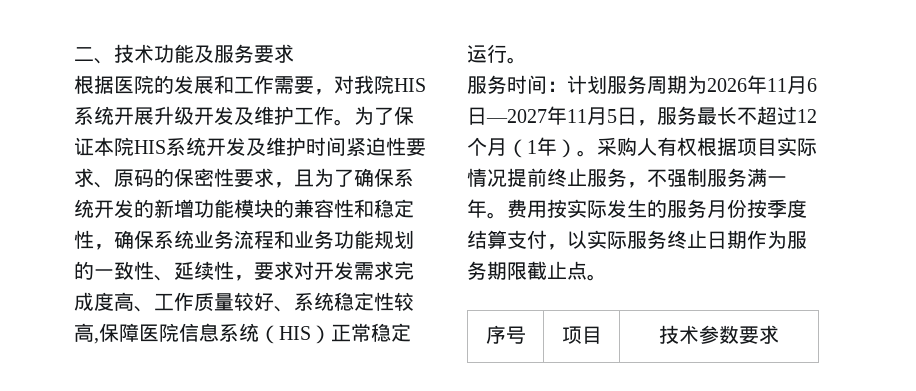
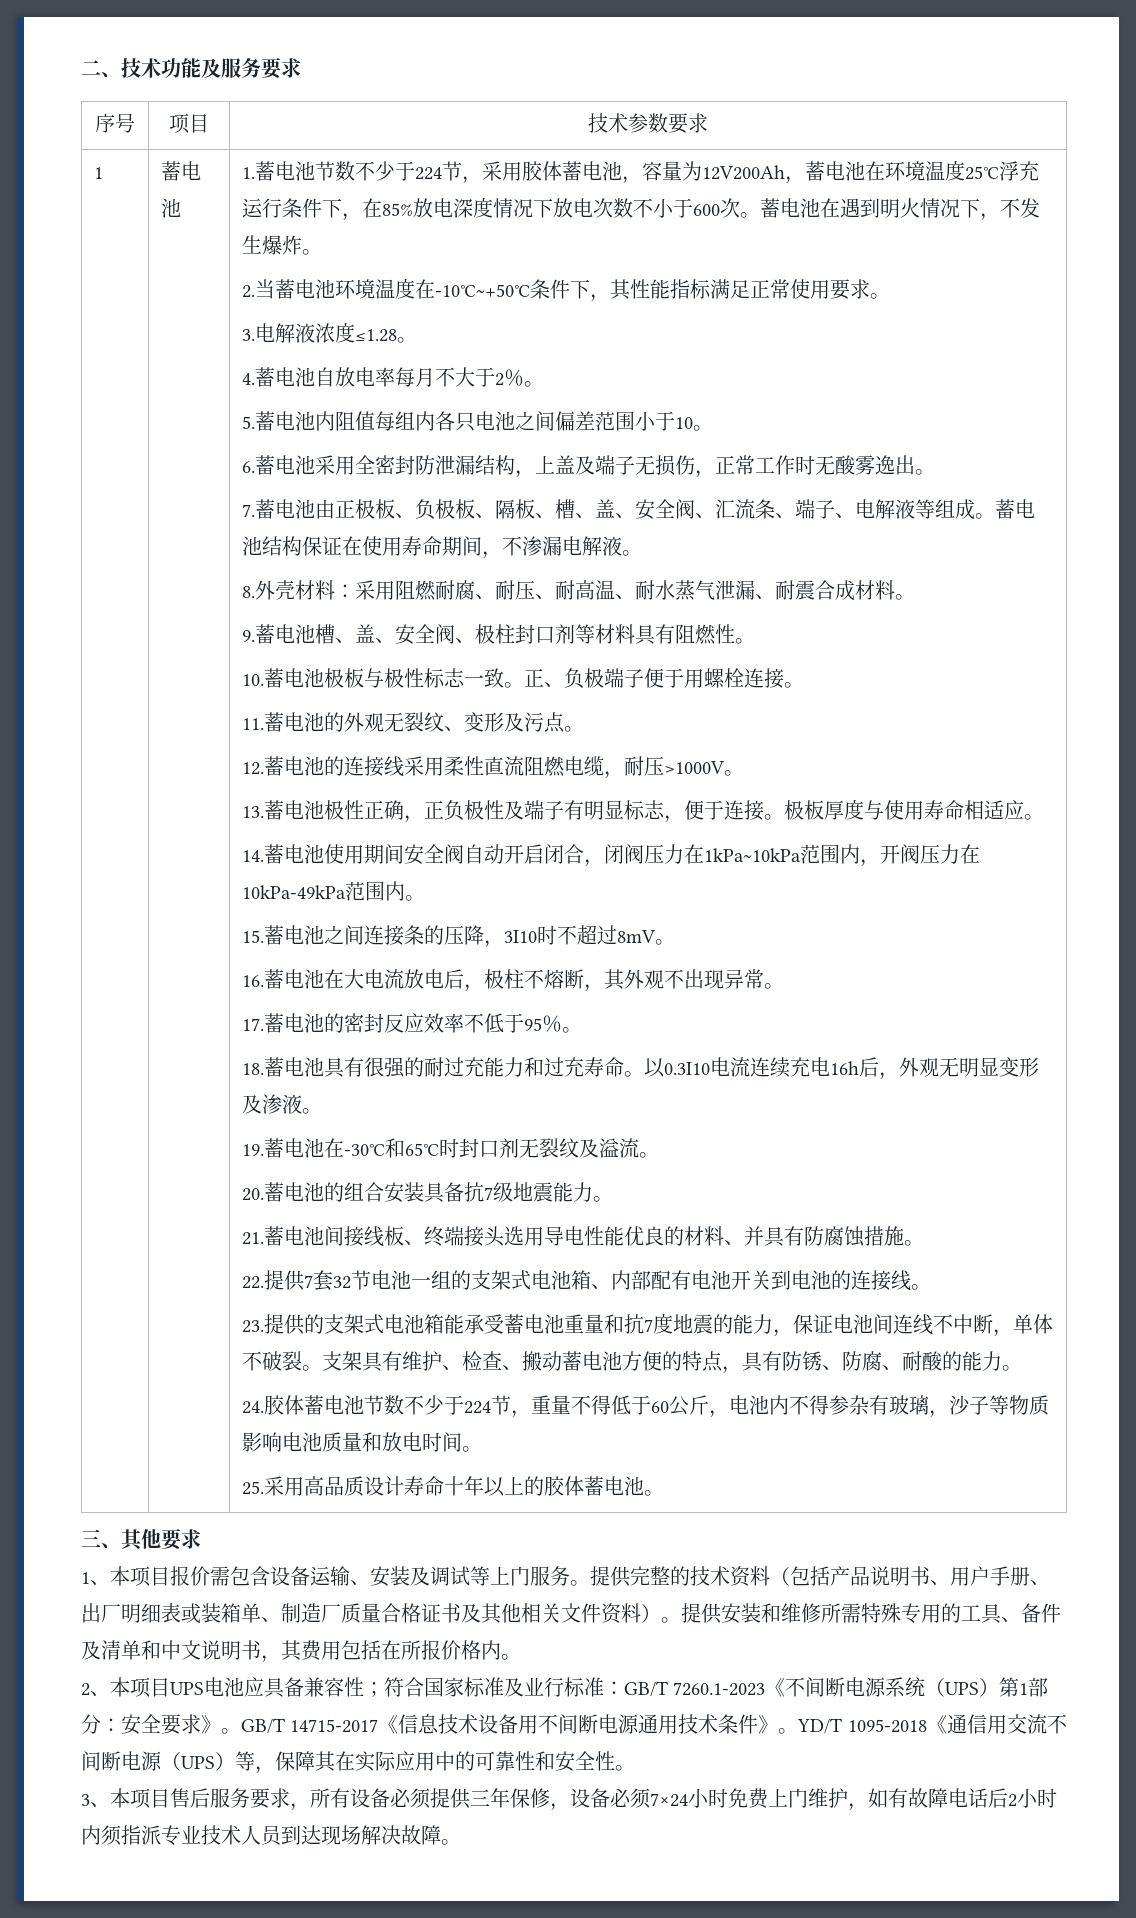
- 根据医院的发展和工作需要，对我院HIS系统开展升级开发及维护工作。为了保证本院HIS系统开发及维护时间紧迫性要求、原码的保密性要求，且为了确保系统开发的新增功能模块的兼容性和稳定性，确保系统业务流程和业务功能规划的一致性、延续性，要求对开发需求完成度高、工作质量较好、系统稳定性较高,保障医院信息系统（HIS）正常稳定运行。
- 服务时间：计划服务周期为2026年11月6日—2027年11月5日，服务最长不超过12个月（1年）。采购人有权根据项目实际情况提前终止服务，不强制服务满一年。费用按实际发生的服务月份按季度结算支付，以实际服务终止日期作为服务期限截止点。
+ 1 | 蓄电池 | 1.蓄电池节数不少于224节，采用胶体蓄电池，容量为12V200Ah，蓄电池在环境温度25℃浮充运行条件下，在85%放电深度情况下放电次数不小于600次。蓄电池在遇到明火情况下，不发生爆炸。
+ 2.当蓄电池环境温度在-10℃~+50℃条件下，其性能指标满足正常使用要求。
+ 3.电解液浓度≤1.28。
+ 4.蓄电池自放电率每月不大于2％。
+ 5.蓄电池内阻值每组内各只电池之间偏差范围小于10。
+ 6.蓄电池采用全密封防泄漏结构，上盖及端子无损伤，正常工作时无酸雾逸出。
+ 7.蓄电池由正极板、负极板、隔板、槽、盖、安全阀、汇流条、端子、电解液等组成。蓄电池结构保证在使用寿命期间，不渗漏电解液。
+ 8.外壳材料：采用阻燃耐腐、耐压、耐高温、耐水蒸气泄漏、耐震合成材料。
+ 9.蓄电池槽、盖、安全阀、极柱封口剂等材料具有阻燃性。
+ 10.蓄电池极板与极性标志一致。正、负极端子便于用螺栓连接。
+ 11.蓄电池的外观无裂纹、变形及污点。
+ 12.蓄电池的连接线采用柔性直流阻燃电缆，耐压>1000V。
+ 13.蓄电池极性正确，正负极性及端子有明显标志，便于连接。极板厚度与使用寿命相适应。
+ 14.蓄电池使用期间安全阀自动开启闭合，闭阀压力在1kPa~10kPa范围内，开阀压力在10kPa-49kPa范围内。
+ 15.蓄电池之间连接条的压降，3I10时不超过8mV。
+ 16.蓄电池在大电流放电后，极柱不熔断，其外观不出现异常。
+ 17.蓄电池的密封反应效率不低于95％。
+ 18.蓄电池具有很强的耐过充能力和过充寿命。以0.3I10电流连续充电16h后，外观无明显变形及渗液。
+ 19.蓄电池在-30℃和65℃时封口剂无裂纹及溢流。
+ 20.蓄电池的组合安装具备抗7级地震能力。
+ 21.蓄电池间接线板、终端接头选用导电性能优良的材料、并具有防腐蚀措施。
+ 22.提供7套32节电池一组的支架式电池箱、内部配有电池开关到电池的连接线。
+ 23.提供的支架式电池箱能承受蓄电池重量和抗7度地震的能力，保证电池间连线不中断，单体不破裂。支架具有维护、检查、搬动蓄电池方便的特点，具有防锈、防腐、耐酸的能力。
+ 24.胶体蓄电池节数不少于224节，重量不得低于60公斤，电池内不得参杂有玻璃，沙子等物质影响电池质量和放电时间。
+ 25.采用高品质设计寿命十年以上的胶体蓄电池。
+ 三、其他要求
+ 1、本项目报价需包含设备运输、安装及调试等上门服务。提供完整的技术资料（包括产品说明书、用户手册、出厂明细表或装箱单、制造厂质量合格证书及其他相关文件资料）。提供安装和维修所需特殊专用的工具、备件及清单和中文说明书，其费用包括在所报价格内。
+ 2、本项目UPS电池应具备兼容性；符合国家标准及业行标准：GB/T 7260.1-2023《不间断电源系统（UPS）第1部分：安全要求》。GB/T 14715-2017《信息技术设备用不间断电源通用技术条件》。YD/T 1095-2018《通信用交流不间断电源（UPS）等，保障其在实际应用中的可靠性和安全性。
+ 3、本项目售后服务要求，所有设备必须提供三年保修，设备必须7×24小时免费上门维护，如有故障电话后2小时内须指派专业技术人员到达现场解决故障。

